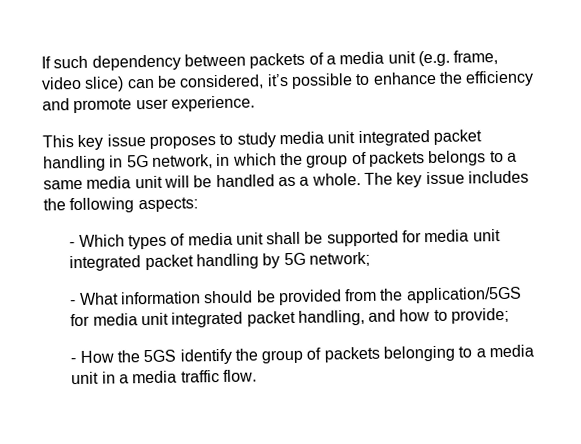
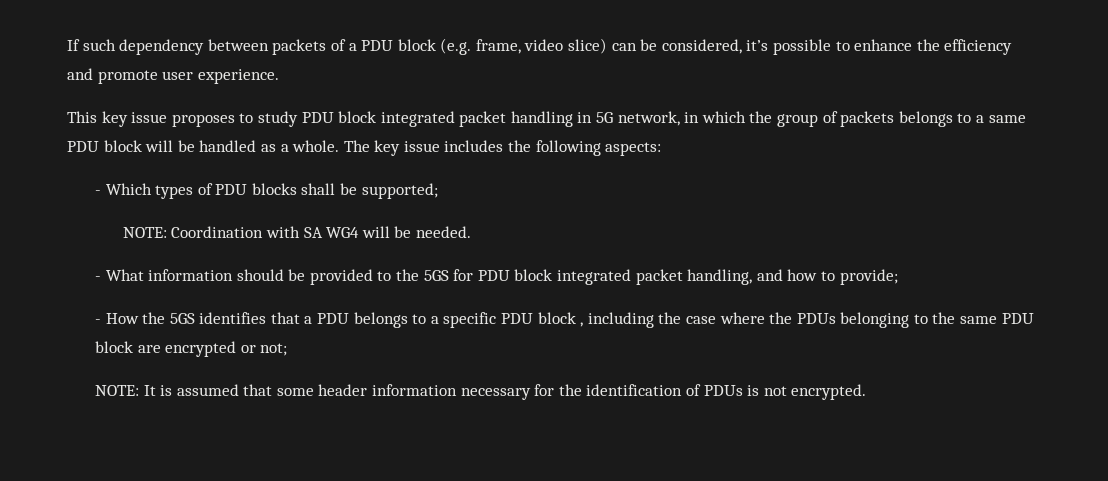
- If such dependency between packets of a media unit (e.g. frame, video slice) can be considered, it’s possible to enhance the efficiency and promote user experience.
+ If such dependency between packets of a PDU block (e.g. frame, video slice) can be considered, it’s possible to enhance the efficiency and promote user experience.
- This key issue proposes to study media unit integrated packet handling in 5G network, in which the group of packets belongs to a same media unit will be handled as a whole.
+ This key issue proposes to study PDU block integrated packet handling in 5G network, in which the group of packets belongs to a same PDU block will be handled as a whole.
- - Which types of media unit shall be supported for media unit integrated packet handling by 5G network;
+ - Which types of PDU blocks shall be supported;
+ NOTE: Coordination with SA WG4 will be needed.
- - What information should be provided from the application/5GS for media unit integrated packet handling, and how to provide;
+ - What information should be provided to the 5GS for PDU block integrated packet handling, and how to provide;
- - How the 5GS identify the group of packets belonging to a media unit in a media traffic flow.
+ - How the 5GS identifies that a PDU belongs to a specific PDU block , including the case where the PDUs belonging to the same PDU block are encrypted or not;
+ NOTE: It is assumed that some header information necessary for the identification of PDUs is not encrypted.

